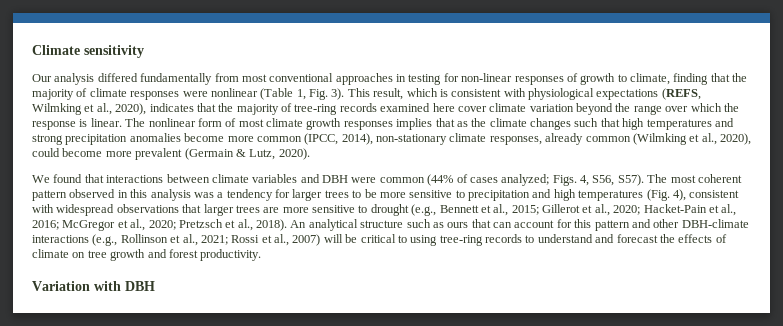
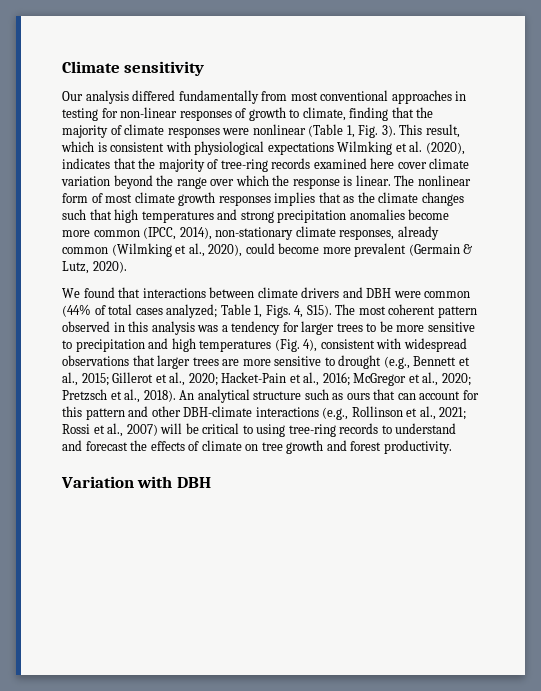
- This result, which is consistent with physiological expectations (REFS, Wilmking et al., 2020), indicates that the majority of tree-ring records examined here cover climate variation beyond the range over which the response is linear.
+ This result, which is consistent with physiological expectations Wilmking et al. (2020), indicates that the majority of tree-ring records examined here cover climate variation beyond the range over which the response is linear.
- We found that interactions between climate variables and DBH were common (44% of cases analyzed; Figs. 4, S56, S57).
+ We found that interactions between climate drivers and DBH were common (44% of total cases analyzed; Table 1, Figs. 4, S15).

